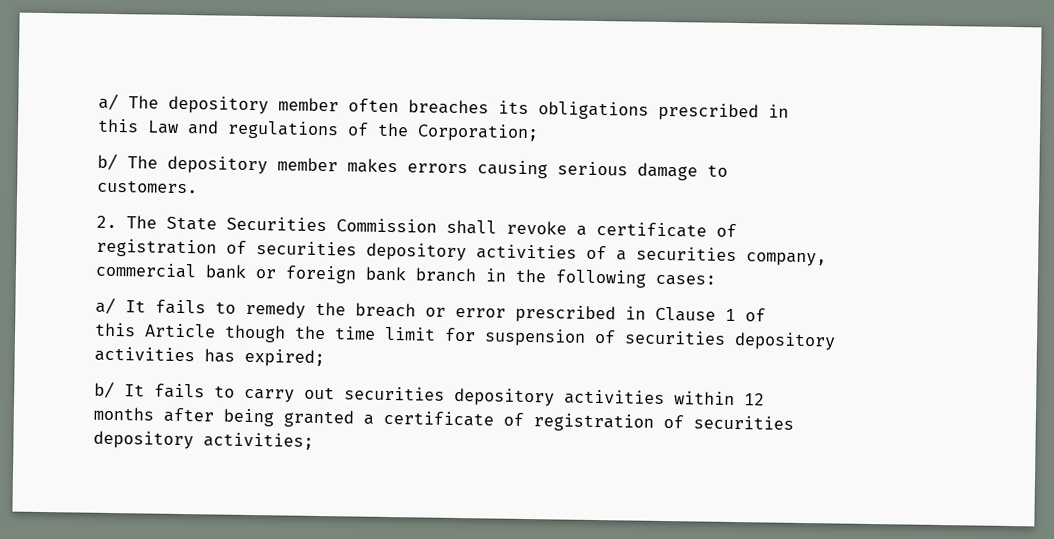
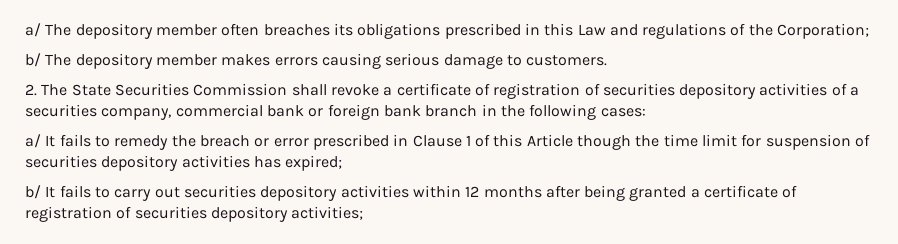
- a/ The depository member often breaches its obligations prescribed in
- this Law and regulations of the Corporation;
+ a/ The depository member often breaches its obligations prescribed in this Law and regulations of the Corporation;
- b/ The depository member makes errors causing serious damage to
- customers.
+ b/ The depository member makes errors causing serious damage to customers.
- 2. The State Securities Commission shall revoke a certificate of
- registration of securities depository activities of a securities company,
- commercial bank or foreign bank branch in the following cases:
+ 2. The State Securities Commission shall revoke a certificate of registration of securities depository activities of a securities company, commercial bank or foreign bank branch in the following cases:
- a/ It fails to remedy the breach or error prescribed in Clause 1 of
- this Article though the time limit for suspension of securities depository
- activities has expired;
+ a/ It fails to remedy the breach or error prescribed in Clause 1 of this Article though the time limit for suspension of securities depository activities has expired;
- b/ It fails to carry out securities depository activities within 12
- months after being granted a certificate of registration of securities
- depository activities;
+ b/ It fails to carry out securities depository activities within 12 months after being granted a certificate of registration of securities depository activities;

